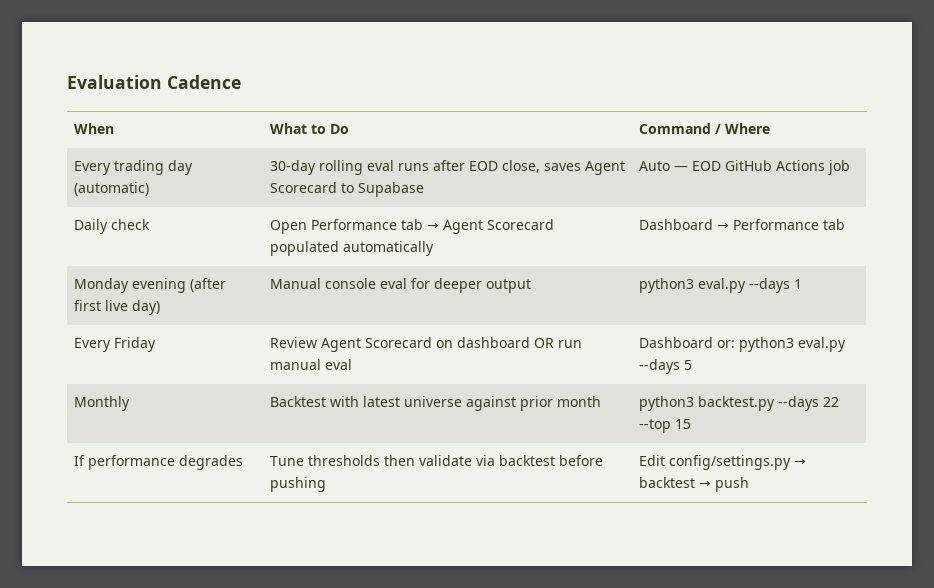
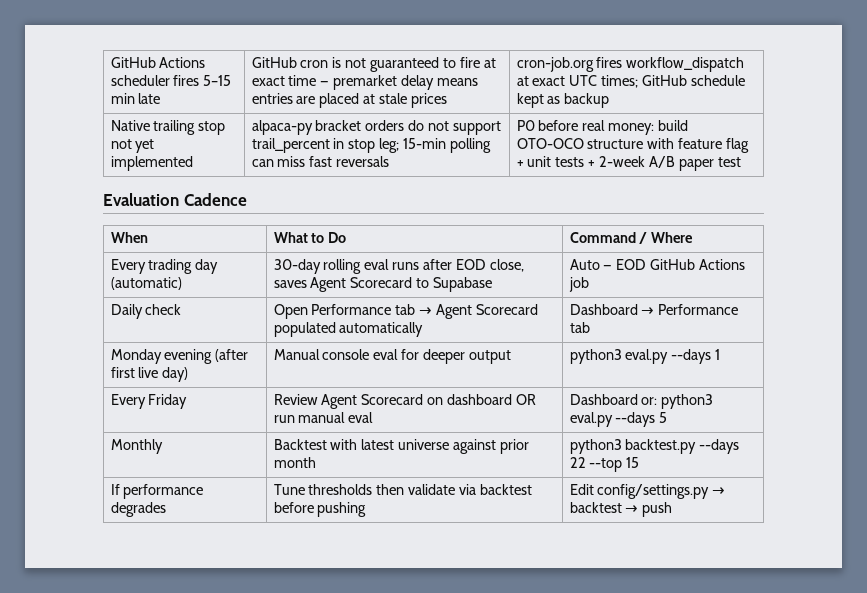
+ GitHub Actions scheduler fires 5–15 min late | GitHub cron is not guaranteed to fire at exact time — premarket delay means entries are placed at stale prices | cron-job.org fires workflow_dispatch at exact UTC times; GitHub schedule kept as backup
+ Native trailing stop not yet implemented | alpaca-py bracket orders do not support trail_percent in stop leg; 15-min polling can miss fast reversals | P0 before real money: build OTO-OCO structure with feature flag + unit tests + 2-week A/B paper test

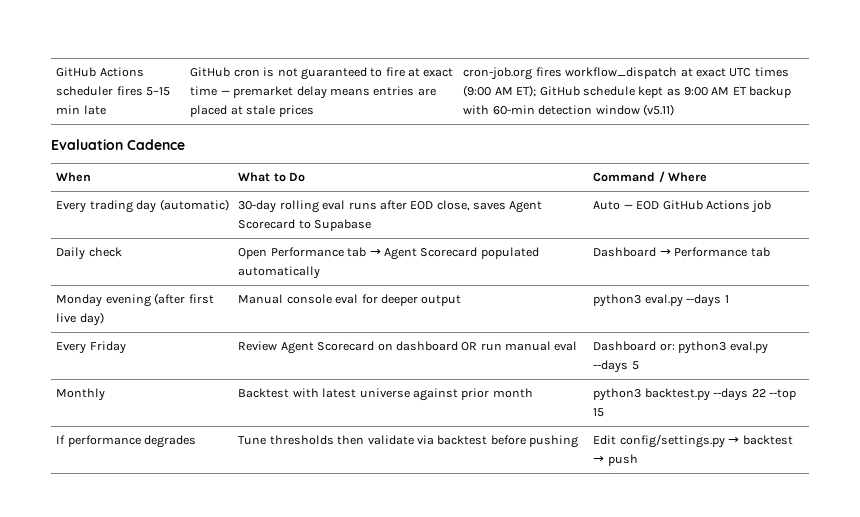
- cron-job.org fires workflow_dispatch at exact UTC times; GitHub schedule kept as backup
- Native trailing stop not yet implemented | alpaca-py bracket orders do not support trail_percent in stop leg; 15-min polling can miss fast reversals | P0 before real money: build OTO-OCO structure with feature flag + unit tests + 2-week A/B paper test
+ cron-job.org fires workflow_dispatch at exact UTC times (9:00 AM ET); GitHub schedule kept as 9:00 AM ET backup with 60-min detection window (v5.11)

